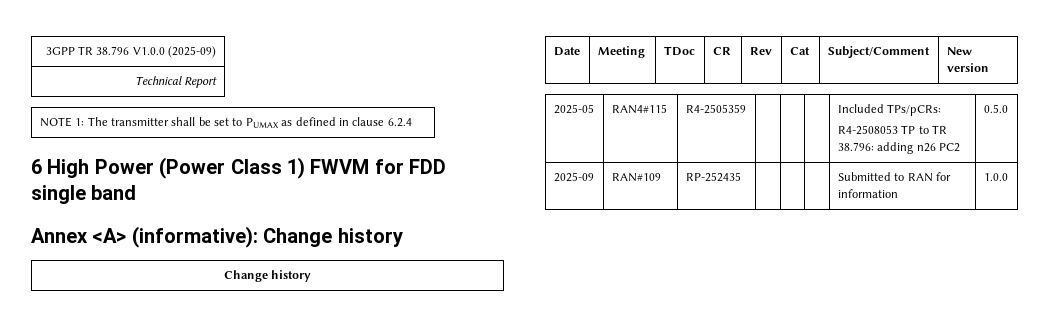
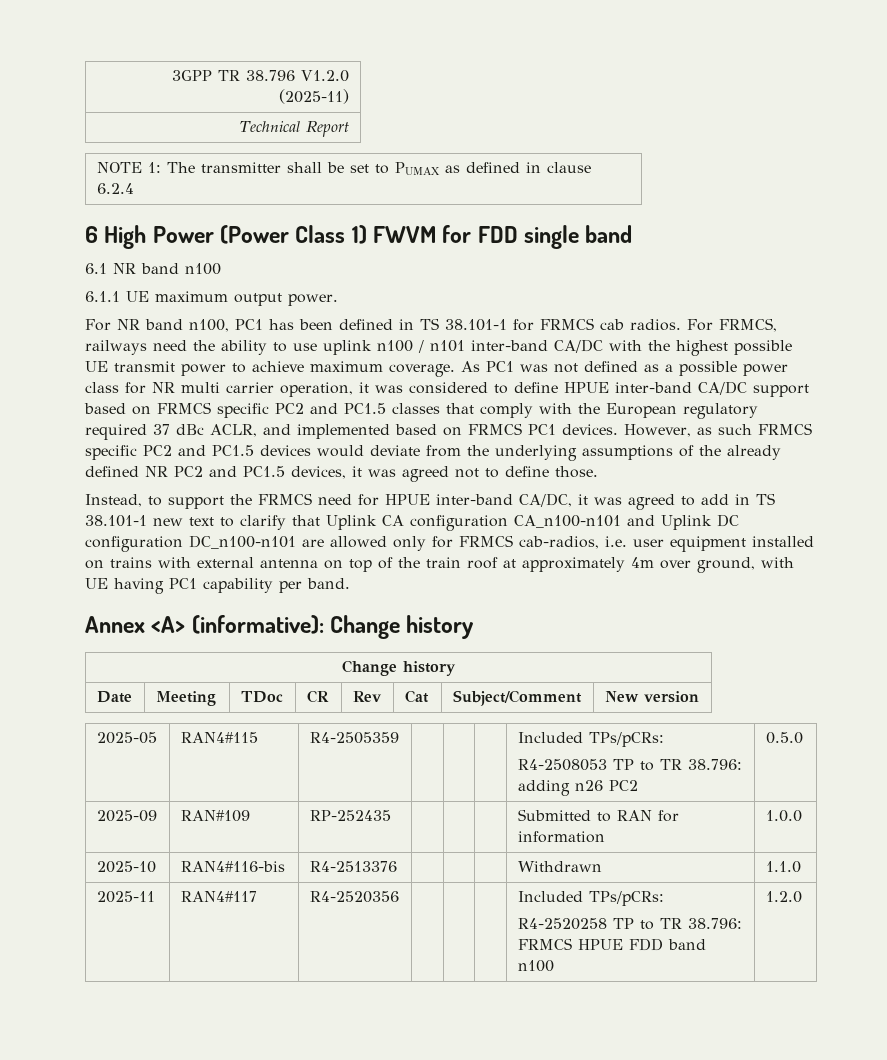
- 3GPP TR 38.796 V1.0.0 (2025-09)
+ 3GPP TR 38.796 V1.2.0 (2025-11)
+ 6.1 NR band n100
+ 6.1.1 UE maximum output power.
+ For NR band n100, PC1 has been defined in TS 38.101-1 for FRMCS cab radios. For FRMCS, railways need the ability to use uplink n100 / n101 inter-band CA/DC with the highest possible UE transmit power to achieve maximum coverage. As PC1 was not defined as a possible power class for NR multi carrier operation, it was considered to define HPUE inter-band CA/DC support based on FRMCS specific PC2 and PC1.5 classes that comply with the European regulatory required 37 dBc ACLR, and implemented based on FRMCS PC1 devices. However, as such FRMCS specific PC2 and PC1.5 devices would deviate from the underlying assumptions of the already defined NR PC2 and PC1.5 devices, it was agreed not to define those.
+ Instead, to support the FRMCS need for HPUE inter-band CA/DC, it was agreed to add in TS 38.101-1 new text to clarify that Uplink CA configuration CA_n100-n101 and Uplink DC configuration DC_n100-n101 are allowed only for FRMCS cab-radios, i.e. user equipment installed on trains with external antenna on top of the train roof at approximately 4m over ground, with UE having PC1 capability per band.
+ 2025-10 | RAN4#116-bis | R4-2513376 | | | | Withdrawn | 1.1.0
+ 2025-11 | RAN4#117 | R4-2520356 | | | | Included TPs/pCRs:
+ R4-2520258 TP to TR 38.796: FRMCS HPUE FDD band n100 | 1.2.0

